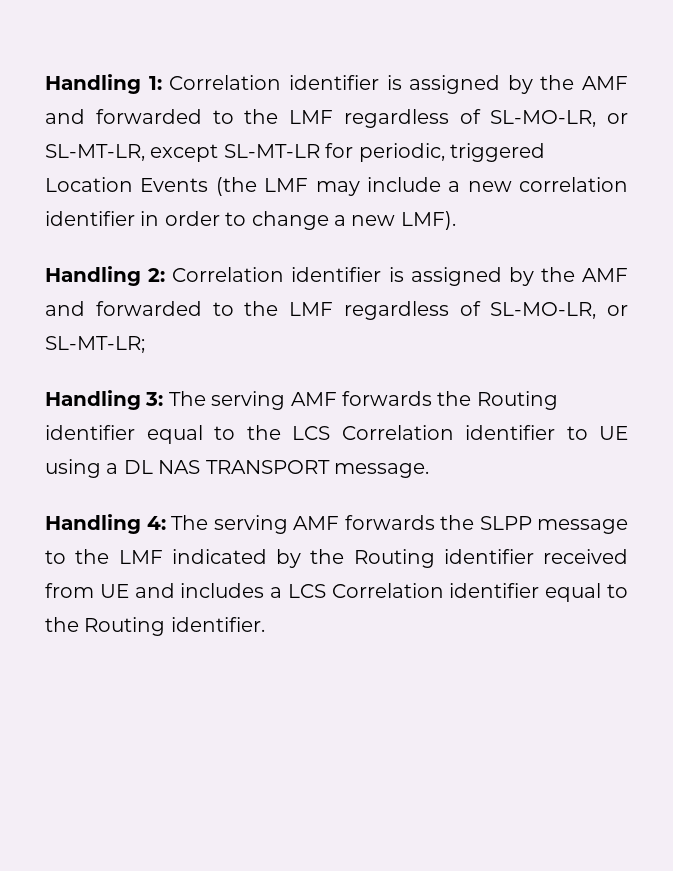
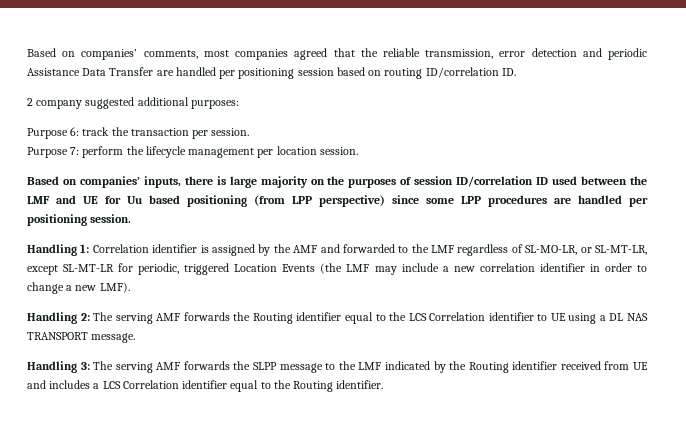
+ Based on companies’ comments, most companies agreed that the reliable transmission, error detection and periodic Assistance Data Transfer are handled per positioning session based on routing ID/correlation ID.
+ 2 company suggested additional purposes:
+ Purpose 6: track the transaction per session.
+ Purpose 7: perform the lifecycle management per location session.
+ Based on companies’ inputs, there is large majority on the purposes of session ID/correlation ID used between the LMF and UE for Uu based positioning (from LPP perspective) since some LPP procedures are handled per positioning session.
- Handling 2: Correlation identifier is assigned by the AMF and forwarded to the LMF regardless of SL-MO-LR, or SL-MT-LR;
- Handling 3: The serving AMF forwards the Routing identifier equal to the LCS Correlation identifier to UE using a DL NAS TRANSPORT message.
+ Handling 2: The serving AMF forwards the Routing identifier equal to the LCS Correlation identifier to UE using a DL NAS TRANSPORT message.
- Handling 4: The serving AMF forwards the SLPP message to the LMF indicated by the Routing identifier received from UE and includes a LCS Correlation identifier equal to the Routing identifier.
+ Handling 3: The serving AMF forwards the SLPP message to the LMF indicated by the Routing identifier received from UE and includes a LCS Correlation identifier equal to the Routing identifier.

